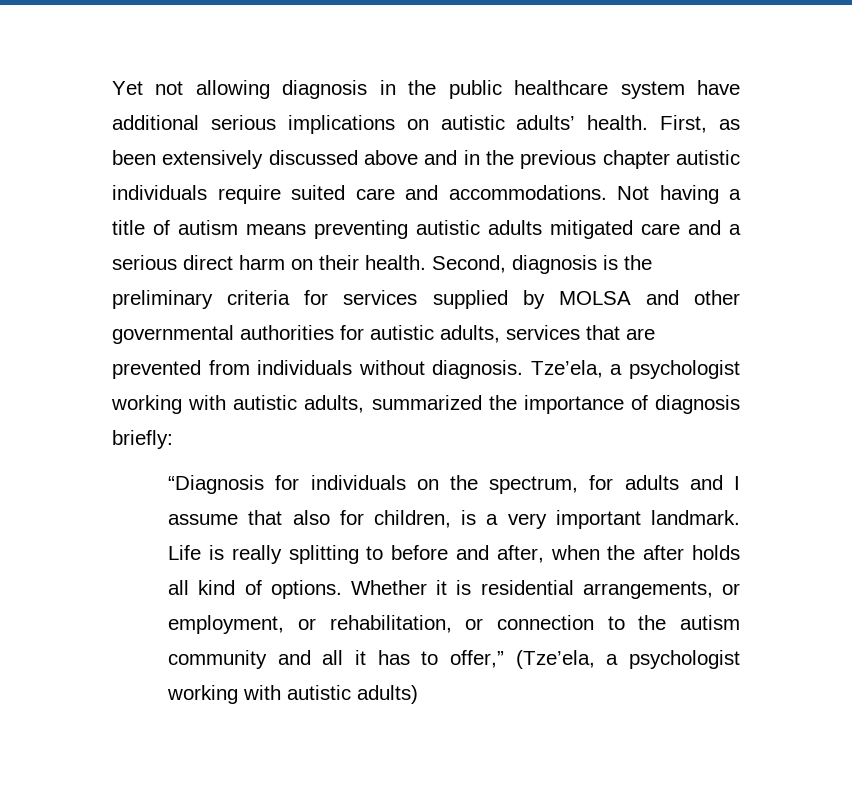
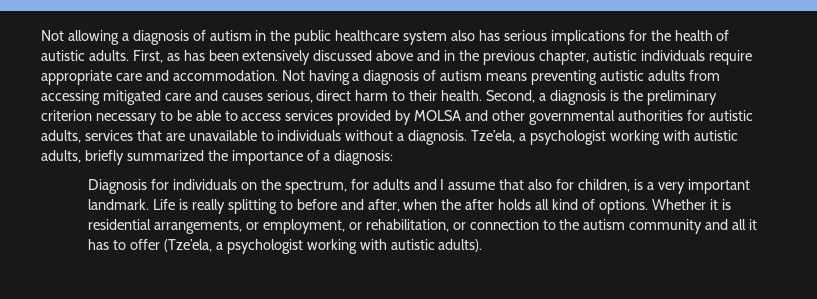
- Yet not allowing diagnosis in the public healthcare system have additional serious implications on autistic adults’ health.
+ Not allowing a diagnosis of autism in the public healthcare system also has serious implications for the health of autistic adults.
- First, as been extensively discussed above and in the previous chapter autistic individuals require suited care and accommodations.
+ First, as has been extensively discussed above and in the previous chapter, autistic individuals require appropriate care and accommodation.
- Not having a title of autism means preventing autistic adults mitigated care and a serious direct harm on their health.
+ Not having a diagnosis of autism means preventing autistic adults from accessing mitigated care and causes serious, direct harm to their health.
- Second, diagnosis is the preliminary criteria for services supplied by MOLSA and other governmental authorities for autistic adults, services that are prevented from individuals without diagnosis.
+ Second, a diagnosis is the preliminary criterion necessary to be able to access services provided by MOLSA and other governmental authorities for autistic adults, services that are unavailable to individuals without a diagnosis.
- Tze’ela, a psychologist working with autistic adults, summarized the importance of diagnosis briefly:
- “Diagnosis for individuals on the spectrum, for adults and I assume that also for children, is a very important landmark.
+ Tze’ela, a psychologist working with autistic adults, briefly summarized the importance of a diagnosis:
+ Diagnosis for individuals on the spectrum, for adults and I assume that also for children, is a very important landmark.
- Whether it is residential arrangements, or employment, or rehabilitation, or connection to the autism community and all it has to offer,” (Tze’ela, a psychologist working with autistic adults)
+ Whether it is residential arrangements, or employment, or rehabilitation, or connection to the autism community and all it has to offer (Tze’ela, a psychologist working with autistic adults).

